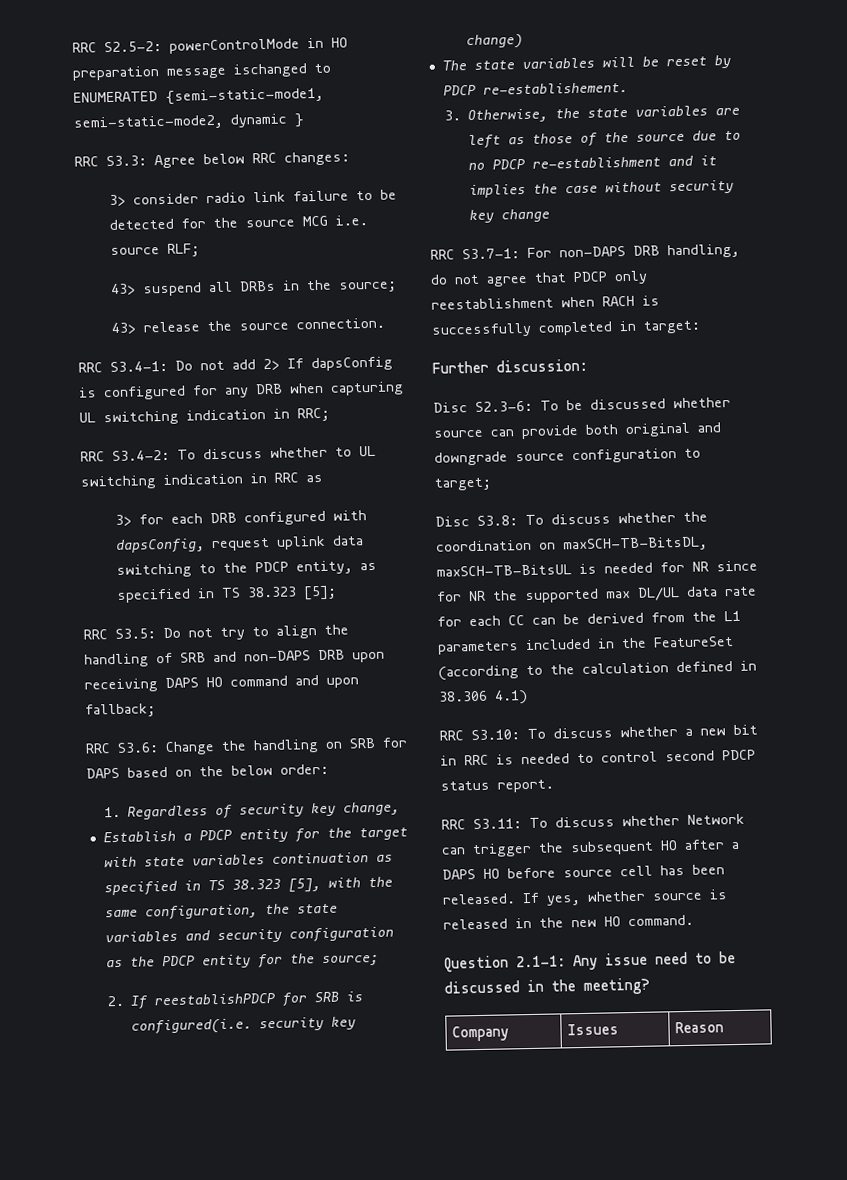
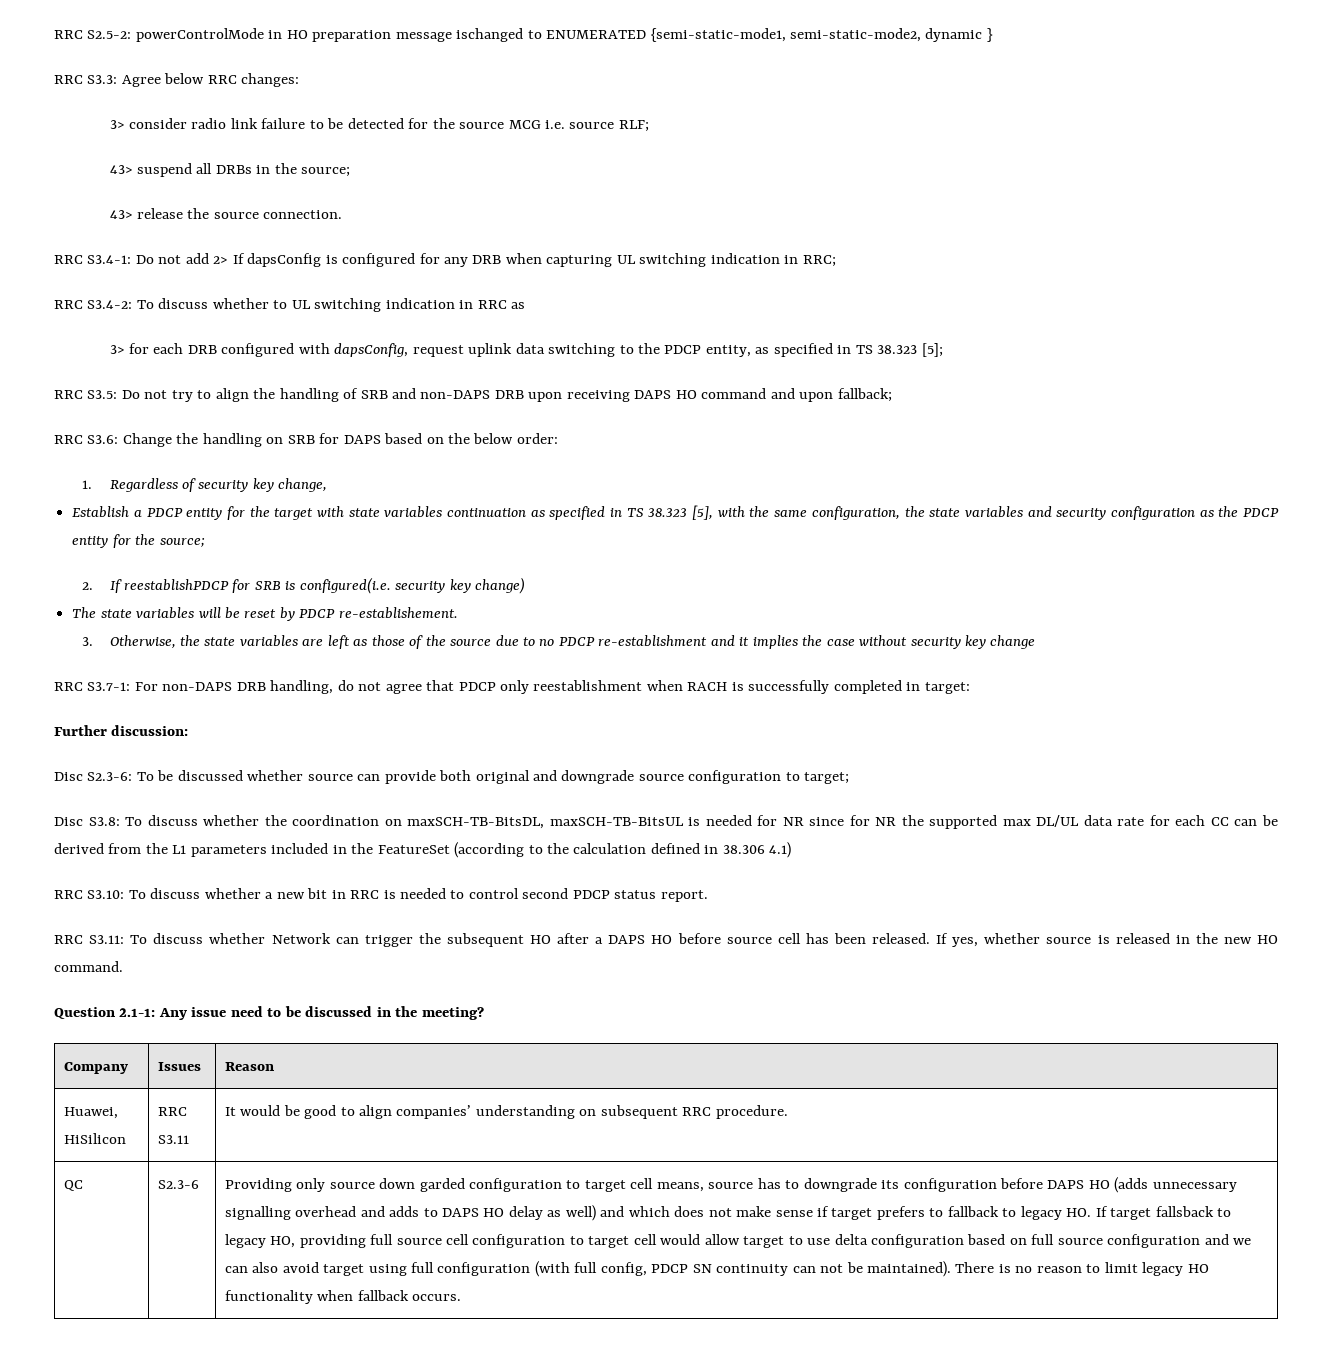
+ Huawei, HiSilicon | RRC S3.11 | It would be good to align companies’ understanding on subsequent RRC procedure.
+ QC | S2.3-6 | Providing only source down garded configuration to target cell means, source has to downgrade its configuration before DAPS HO (adds unnecessary signalling overhead and adds to DAPS HO delay as well) and which does not make sense if target prefers to fallback to legacy HO. If target fallsback to legacy HO, providing full source cell configuration to target cell would allow target to use delta configuration based on full source configuration and we can also avoid target using full configuration (with full config, PDCP SN continuity can not be maintained). There is no reason to limit legacy HO functionality when fallback occurs.

